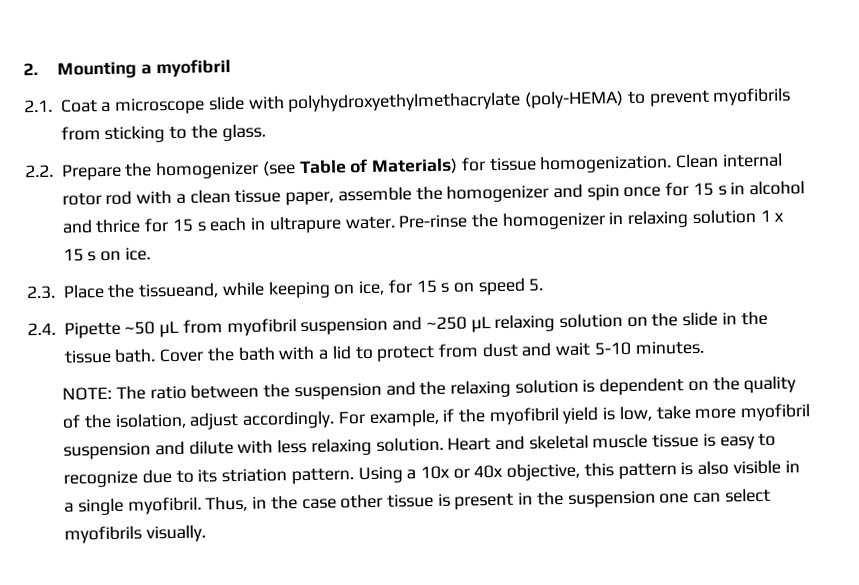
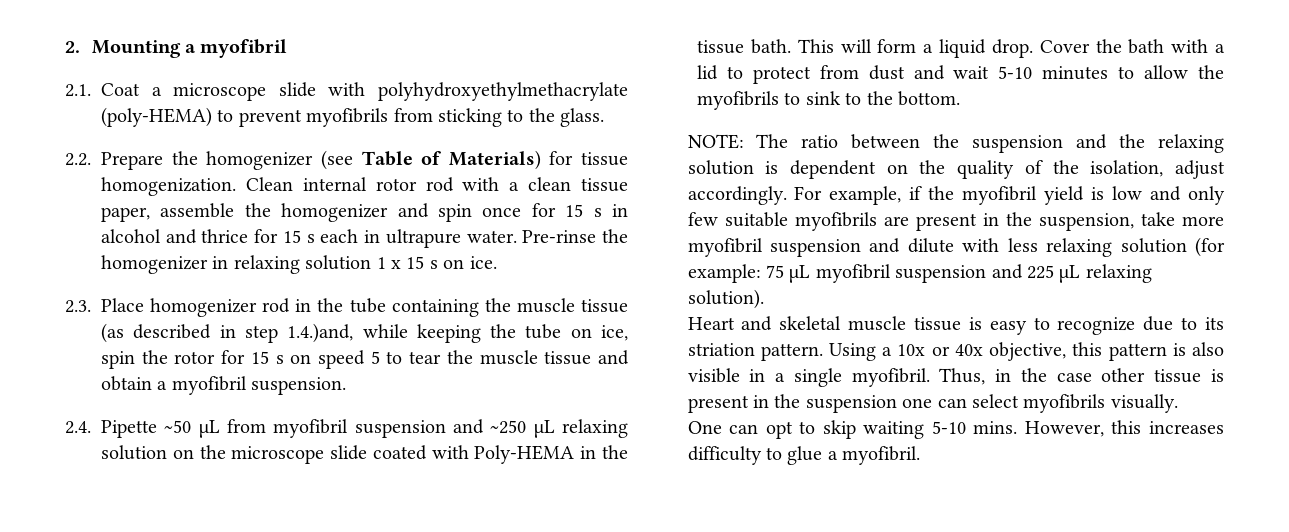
- 2.3. Place the tissueand, while keeping on ice, for 15 s on speed 5.
+ 2.3. Place homogenizer rod in the tube containing the muscle tissue (as described in step 1.4.)and, while keeping the tube on ice, spin the rotor for 15 s on speed 5 to tear the muscle tissue and obtain a myofibril suspension.
- 2.4. Pipette ~50 µL from myofibril suspension and ~250 µL relaxing solution on the slide in the tissue bath.
+ 2.4. Pipette ~50 µL from myofibril suspension and ~250 µL relaxing solution on the microscope slide coated with Poly-HEMA in the tissue bath. This will form a liquid drop.
- Cover the bath with a lid to protect from dust and wait 5-10 minutes.
+ Cover the bath with a lid to protect from dust and wait 5-10 minutes to allow the myofibrils to sink to the bottom.
- For example, if the myofibril yield is low, take more myofibril suspension and dilute with less relaxing solution. Heart and skeletal muscle tissue is easy to recognize due to its striation pattern.
+ For example, if the myofibril yield is low and only few suitable myofibrils are present in the suspension, take more myofibril suspension and dilute with less relaxing solution (for example: 75 µL myofibril suspension and 225 µL relaxing solution).
+ Heart and skeletal muscle tissue is easy to recognize due to its striation pattern.
+ One can opt to skip waiting 5-10 mins. However, this increases difficulty to glue a myofibril.

